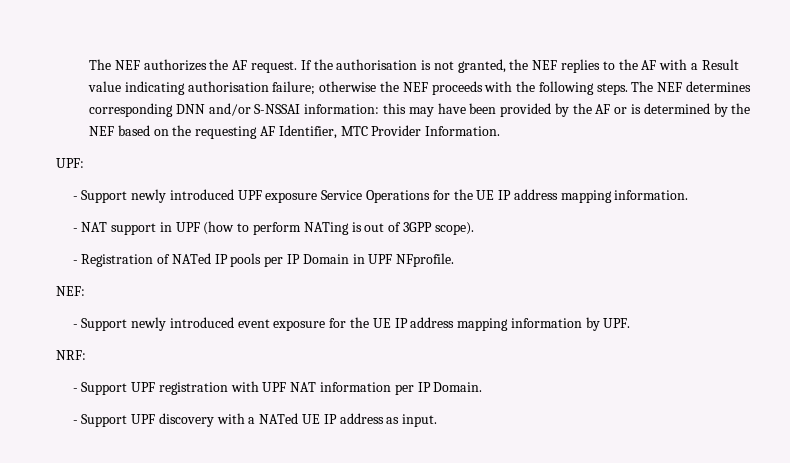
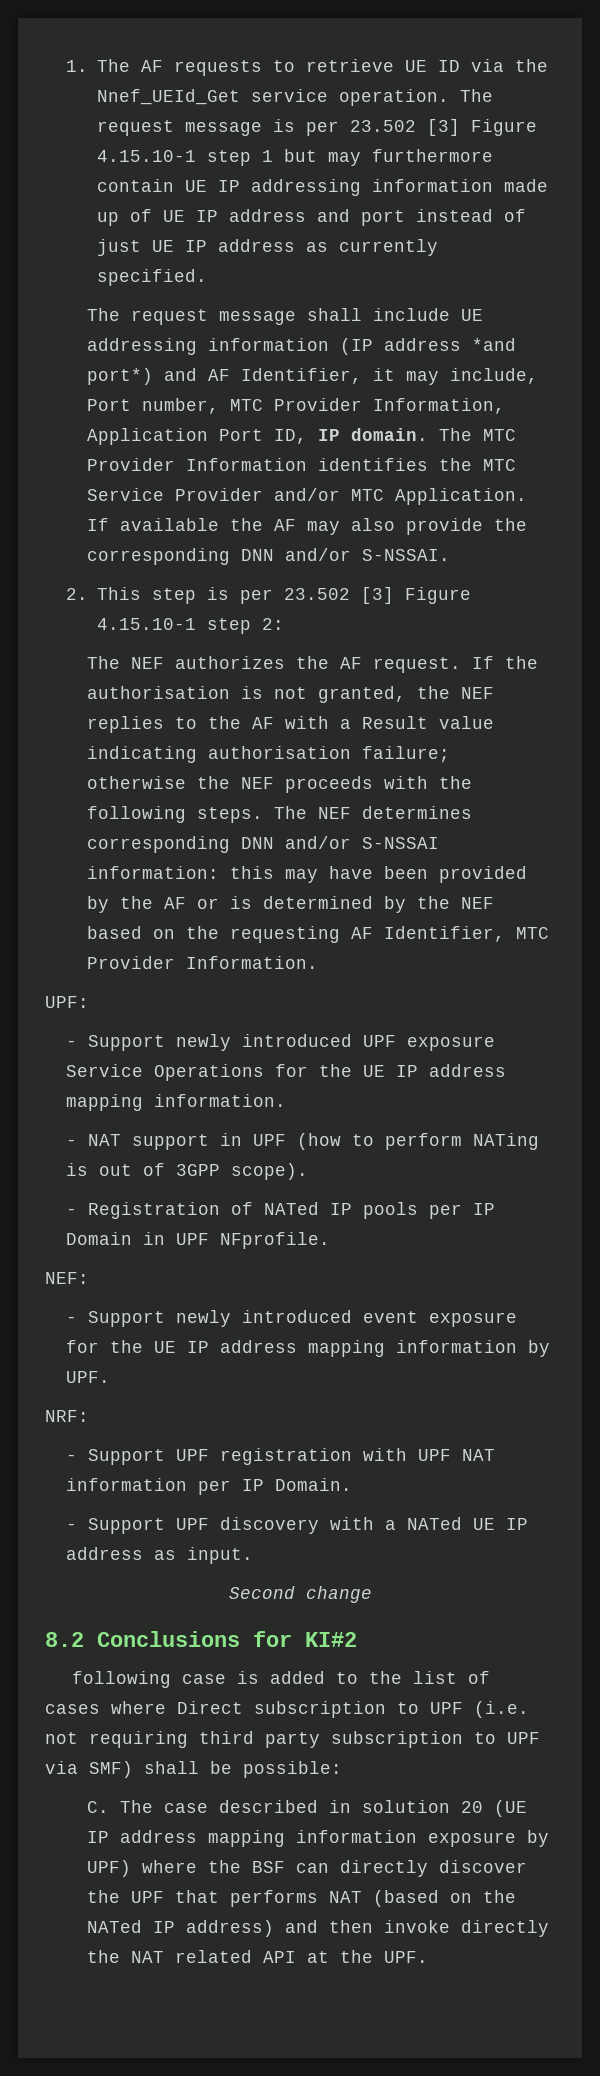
+ 1. The AF requests to retrieve UE ID via the Nnef_UEId_Get service operation. The request message is per 23.502 [3] Figure 4.15.10-1 step 1 but may furthermore contain UE IP addressing information made up of UE IP address and port instead of just UE IP address as currently specified.
+ The request message shall include UE addressing information (IP address *and port*) and AF Identifier, it may include, Port number, MTC Provider Information, Application Port ID, IP domain. The MTC Provider Information identifies the MTC Service Provider and/or MTC Application. If available the AF may also provide the corresponding DNN and/or S-NSSAI.
+ 2. This step is per 23.502 [3] Figure 4.15.10-1 step 2:
+ Second change
+ 8.2 Conclusions for KI#2
+ following case is added to the list of cases where Direct subscription to UPF (i.e. not requiring third party subscription to UPF via SMF) shall be possible:
+ C. The case described in solution 20 (UE IP address mapping information exposure by UPF) where the BSF can directly discover the UPF that performs NAT (based on the NATed IP address) and then invoke directly the NAT related API at the UPF.

